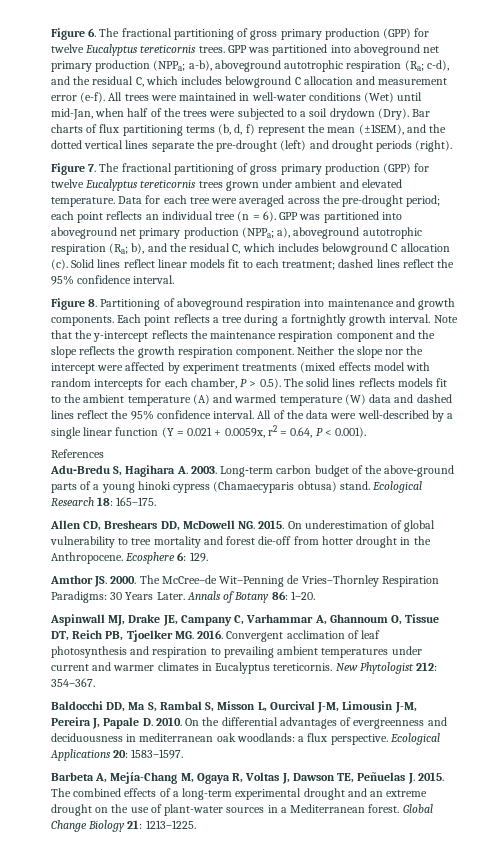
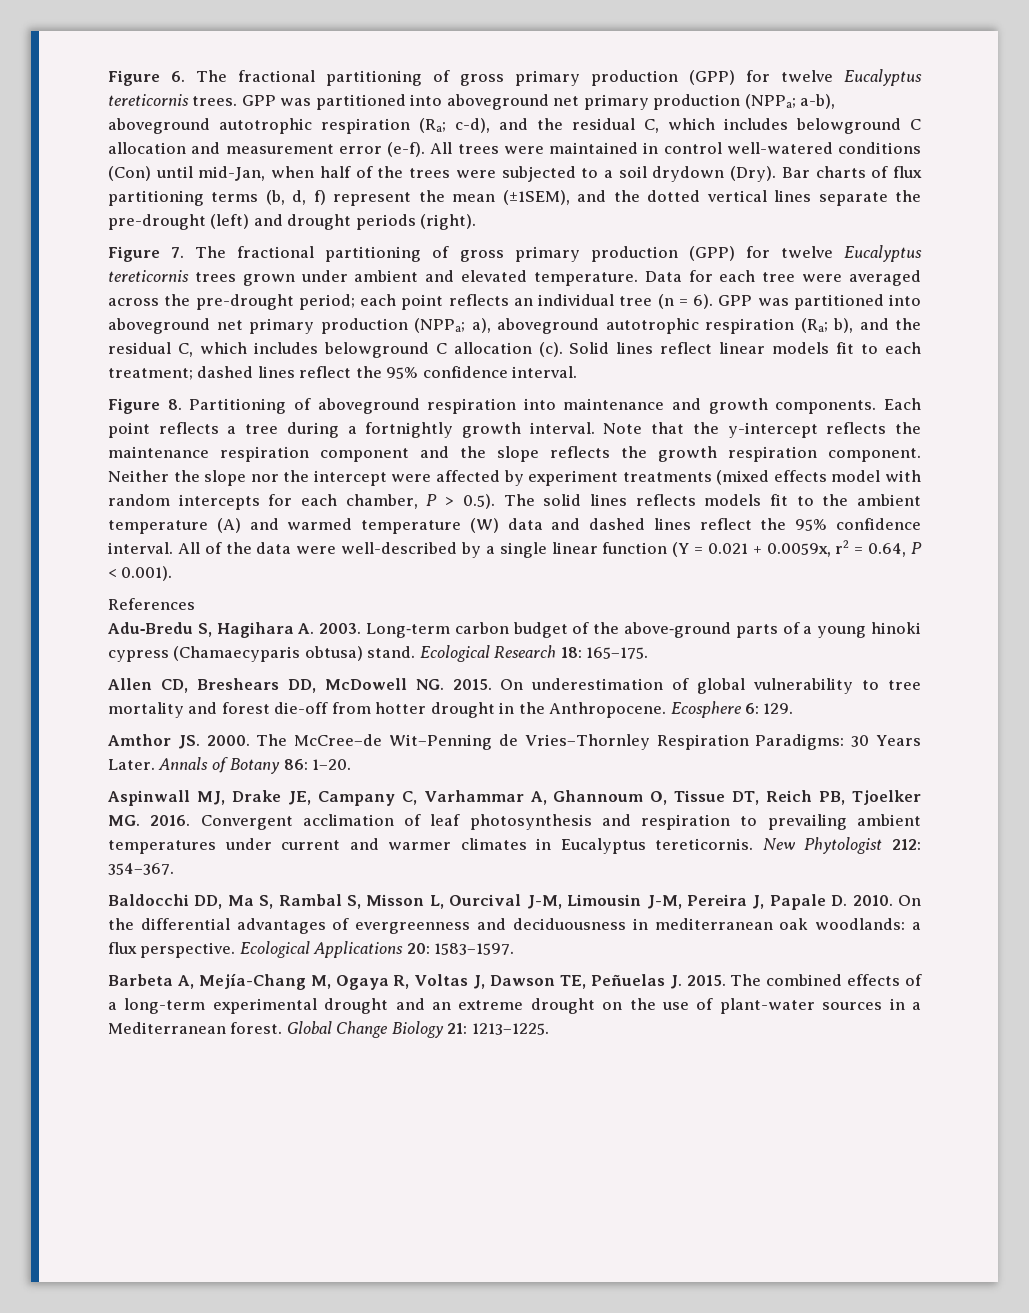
- All trees were maintained in well-water conditions (Wet) until mid-Jan, when half of the trees were subjected to a soil drydown (Dry).
+ All trees were maintained in control well-watered conditions (Con) until mid-Jan, when half of the trees were subjected to a soil drydown (Dry).

